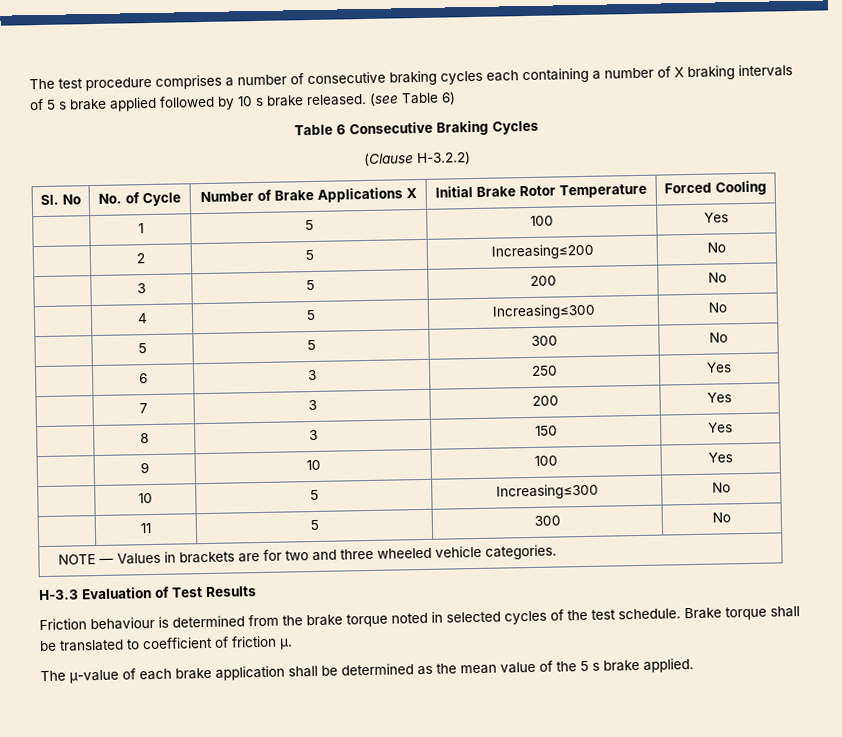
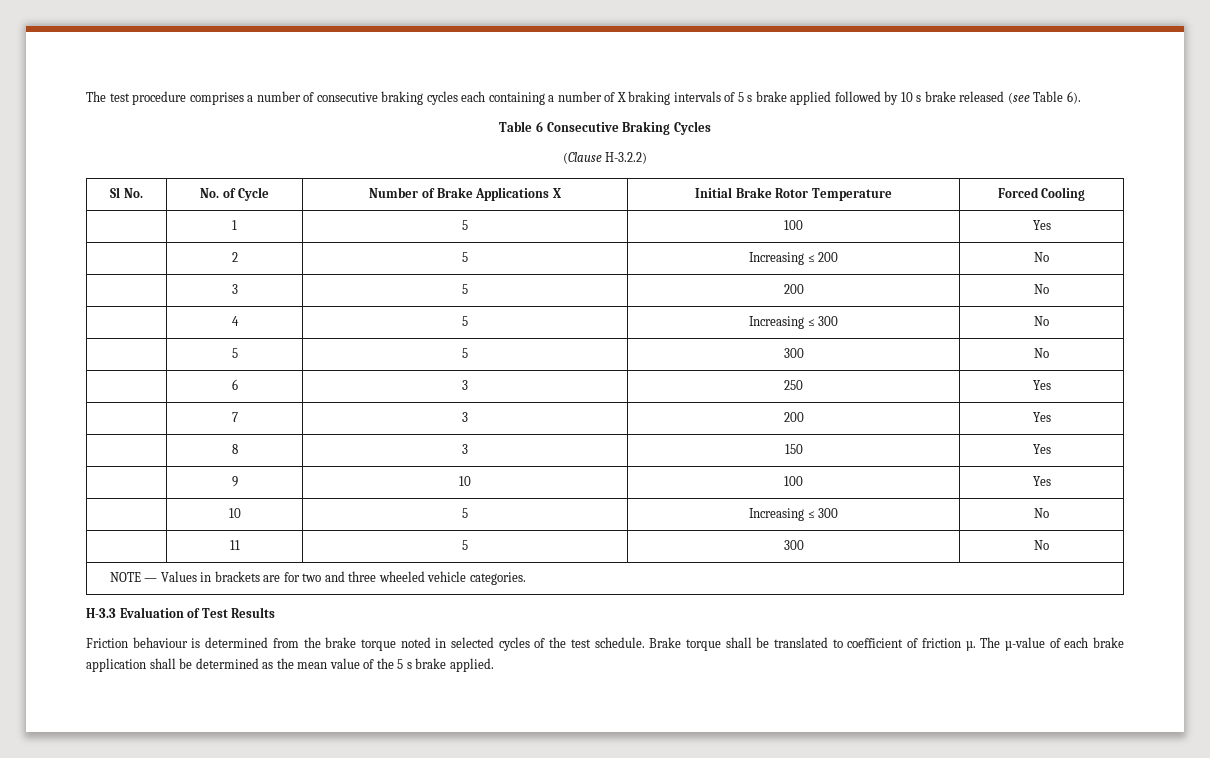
- The test procedure comprises a number of consecutive braking cycles each containing a number of X braking intervals of 5 s brake applied followed by 10 s brake released. (see Table 6)
+ The test procedure comprises a number of consecutive braking cycles each containing a number of X braking intervals of 5 s brake applied followed by 10 s brake released (see Table 6).
- Sl. No | No. of Cycle | Number of Brake Applications X | Initial Brake Rotor Temperature | Forced Cooling
+ Sl No. | No. of Cycle | Number of Brake Applications X | Initial Brake Rotor Temperature | Forced Cooling
- | 2 | 5 | Increasing≤200 | No
+ | 2 | 5 | Increasing ≤ 200 | No
- | 4 | 5 | Increasing≤300 | No
+ | 4 | 5 | Increasing ≤ 300 | No
- | 10 | 5 | Increasing≤300 | No
+ | 10 | 5 | Increasing ≤ 300 | No
- Brake torque shall be translated to coefficient of friction µ.
- The µ-value of each brake application shall be determined as the mean value of the 5 s brake applied.
+ Brake torque shall be translated to coefficient of friction µ. The µ-value of each brake application shall be determined as the mean value of the 5 s brake applied.

